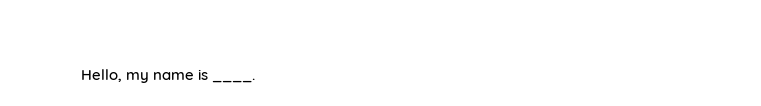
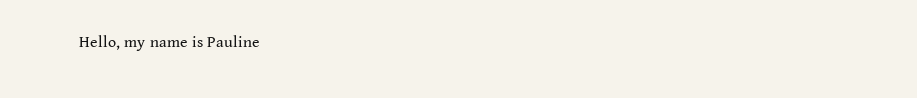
- Hello, my name is ____.
+ Hello, my name is Pauline

